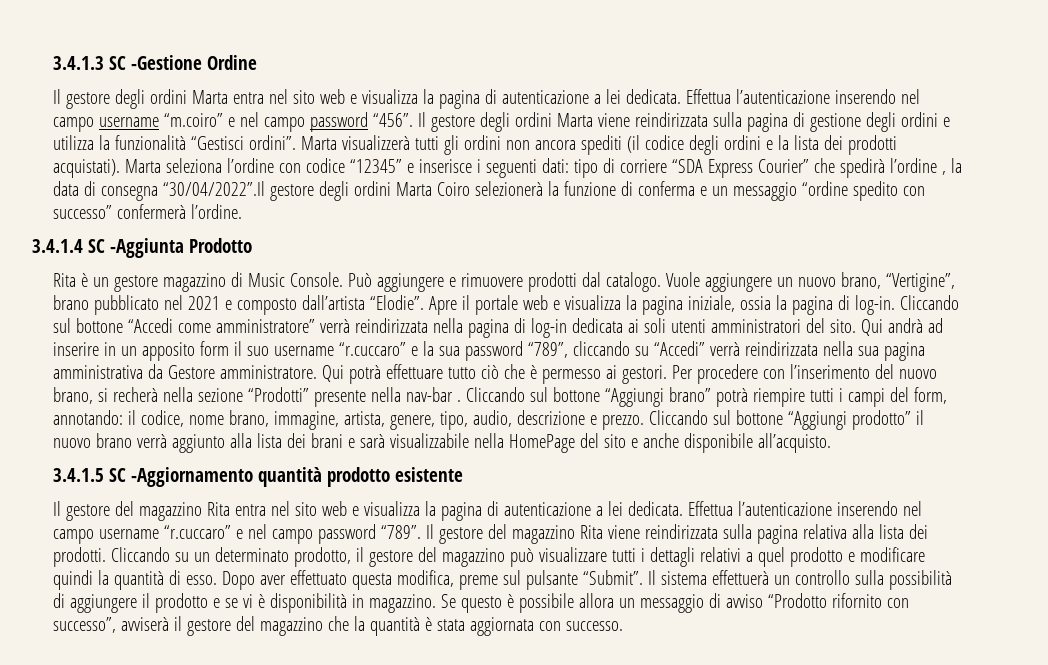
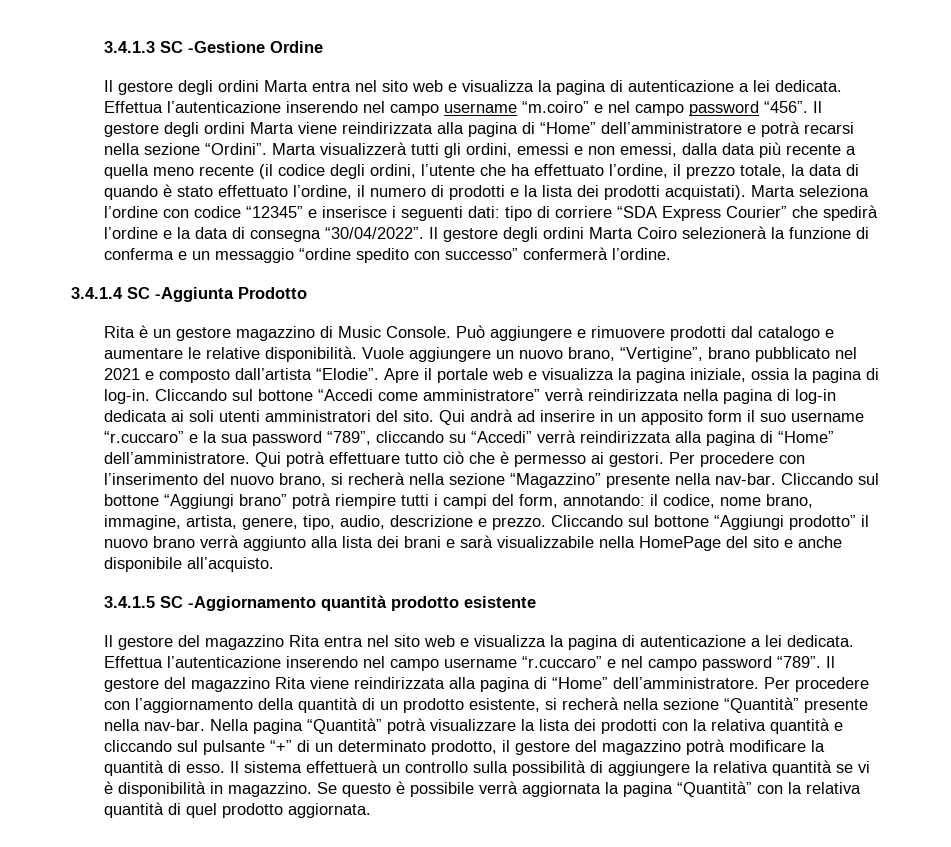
- Il gestore degli ordini Marta viene reindirizzata sulla pagina di gestione degli ordini e utilizza la funzionalità “Gestisci ordini”. Marta visualizzerà tutti gli ordini non ancora spediti (il codice degli ordini e la lista dei prodotti acquistati).
+ Il gestore degli ordini Marta viene reindirizzata alla pagina di “Home” dell’amministratore e potrà recarsi nella sezione “Ordini”. Marta visualizzerà tutti gli ordini, emessi e non emessi, dalla data più recente a quella meno recente (il codice degli ordini, l’utente che ha effettuato l’ordine, il prezzo totale, la data di quando è stato effettuato l’ordine, il numero di prodotti e la lista dei prodotti acquistati).
- Marta seleziona l’ordine con codice “12345” e inserisce i seguenti dati: tipo di corriere “SDA Express Courier” che spedirà l’ordine , la data di consegna “30/04/2022”.Il gestore degli ordini Marta Coiro selezionerà la funzione di conferma e un messaggio “ordine spedito con successo” confermerà l’ordine.
+ Marta seleziona l’ordine con codice “12345” e inserisce i seguenti dati: tipo di corriere “SDA Express Courier” che spedirà l’ordine e la data di consegna “30/04/2022”. Il gestore degli ordini Marta Coiro selezionerà la funzione di conferma e un messaggio “ordine spedito con successo” confermerà l’ordine.
- Può aggiungere e rimuovere prodotti dal catalogo.
+ Può aggiungere e rimuovere prodotti dal catalogo e aumentare le relative disponibilità.
- Qui andrà ad inserire in un apposito form il suo username “r.cuccaro” e la sua password “789”, cliccando su “Accedi” verrà reindirizzata nella sua pagina amministrativa da Gestore amministratore.
+ Qui andrà ad inserire in un apposito form il suo username “r.cuccaro” e la sua password “789”, cliccando su “Accedi” verrà reindirizzata alla pagina di “Home” dell’amministratore.
- Per procedere con l’inserimento del nuovo brano, si recherà nella sezione “Prodotti” presente nella nav-bar .
+ Per procedere con l’inserimento del nuovo brano, si recherà nella sezione “Magazzino” presente nella nav-bar.
- Il gestore del magazzino Rita viene reindirizzata sulla pagina relativa alla lista dei prodotti. Cliccando su un determinato prodotto, il gestore del magazzino può visualizzare tutti i dettagli relativi a quel prodotto e modificare quindi la quantità di esso. Dopo aver effettuato questa modifica, preme sul pulsante “Submit”.
+ Il gestore del magazzino Rita viene reindirizzata alla pagina di “Home” dell’amministratore. Per procedere con l’aggiornamento della quantità di un prodotto esistente, si recherà nella sezione “Quantità” presente nella nav-bar. Nella pagina “Quantità” potrà visualizzare la lista dei prodotti con la relativa quantità e cliccando sul pulsante “+” di un determinato prodotto, il gestore del magazzino potrà modificare la quantità di esso.
- Il sistema effettuerà un controllo sulla possibilità di aggiungere il prodotto e se vi è disponibilità in magazzino.
+ Il sistema effettuerà un controllo sulla possibilità di aggiungere la relativa quantità se vi è disponibilità in magazzino.
- Se questo è possibile allora un messaggio di avviso “Prodotto rifornito con successo”, avviserà il gestore del magazzino che la quantità è stata aggiornata con successo.
+ Se questo è possibile verrà aggiornata la pagina “Quantità” con la relativa quantità di quel prodotto aggiornata.

